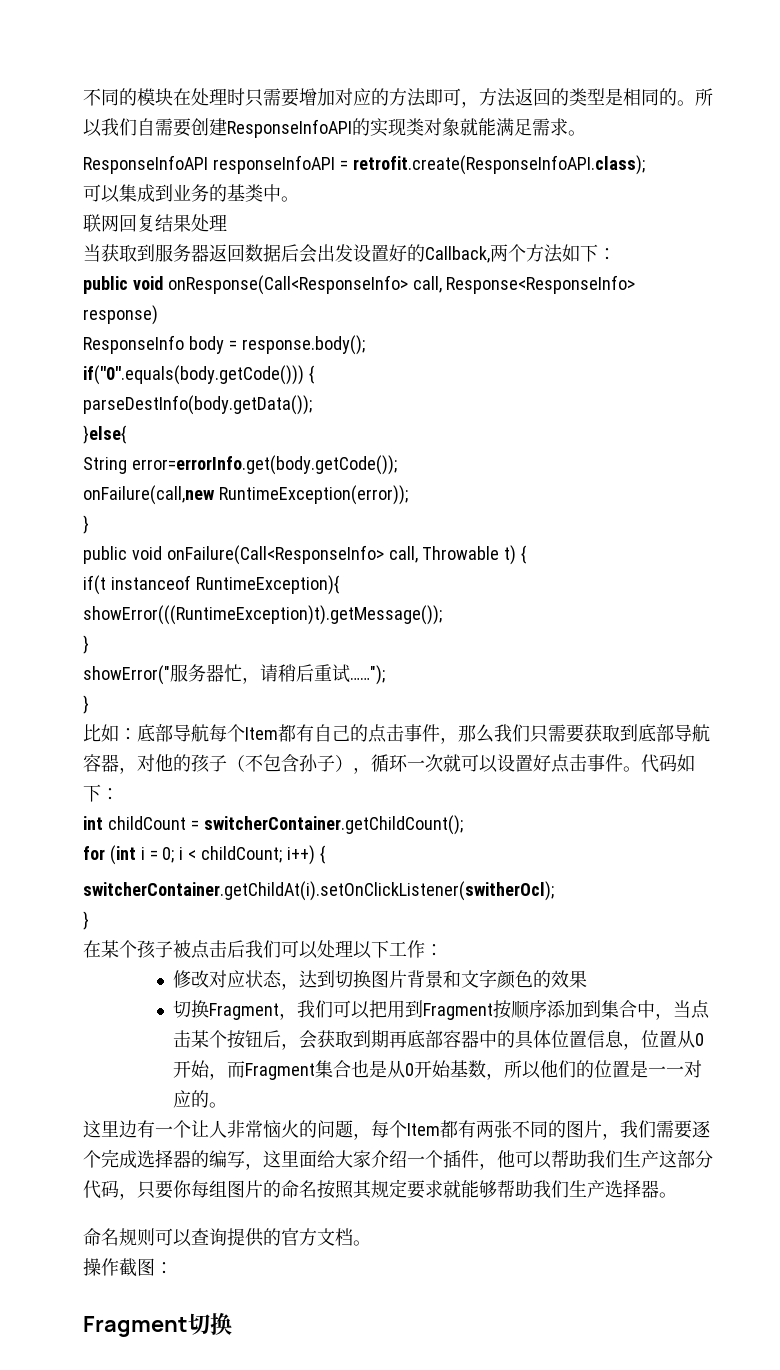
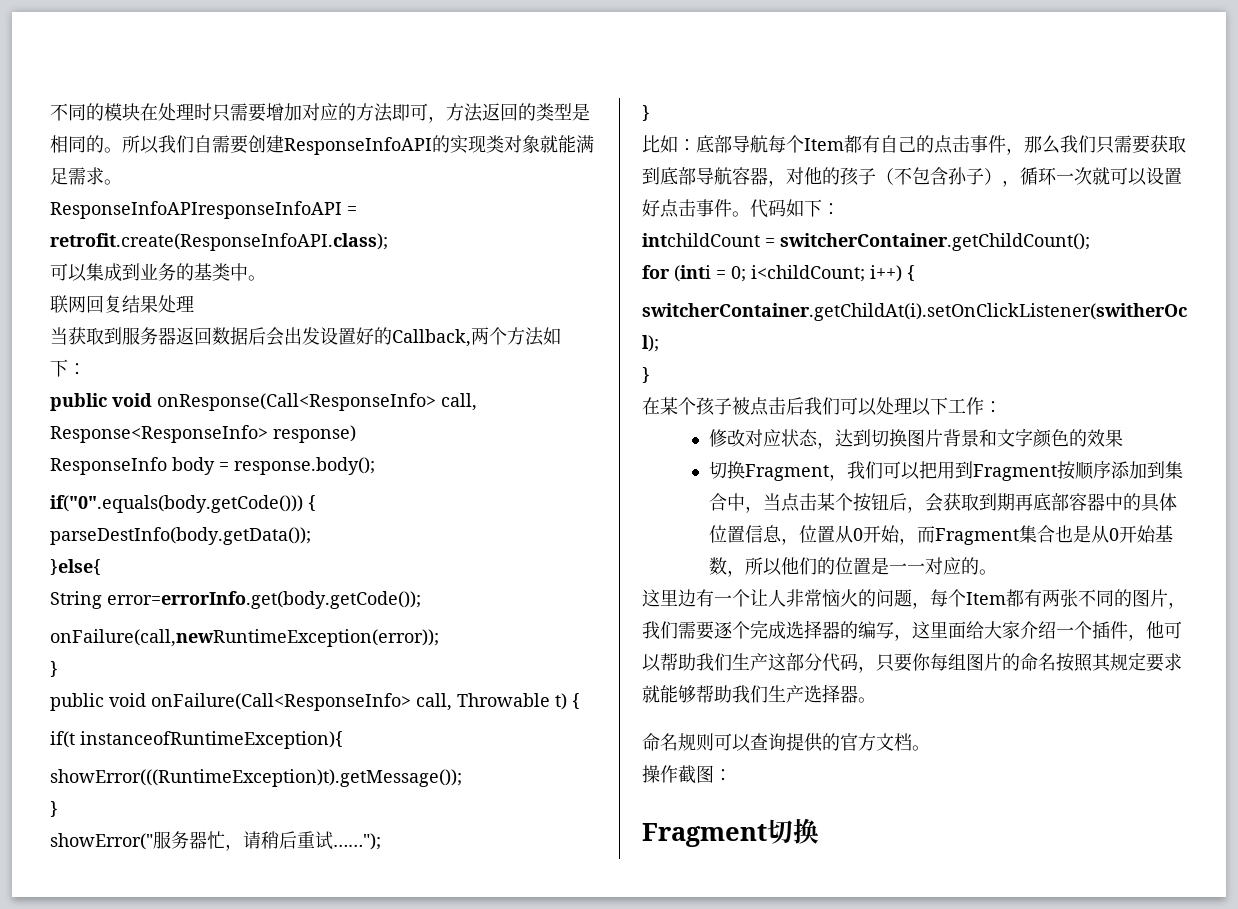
- ResponseInfoAPI responseInfoAPI = retrofit.create(ResponseInfoAPI.class);
+ ResponseInfoAPIresponseInfoAPI = retrofit.create(ResponseInfoAPI.class);
- onFailure(call,new RuntimeException(error));
+ onFailure(call,newRuntimeException(error));
- if(t instanceof RuntimeException){
+ if(t instanceofRuntimeException){
- int childCount = switcherContainer.getChildCount();
+ intchildCount = switcherContainer.getChildCount();
- for (int i = 0; i < childCount; i++) {
+ for (inti = 0; i<childCount; i++) {

